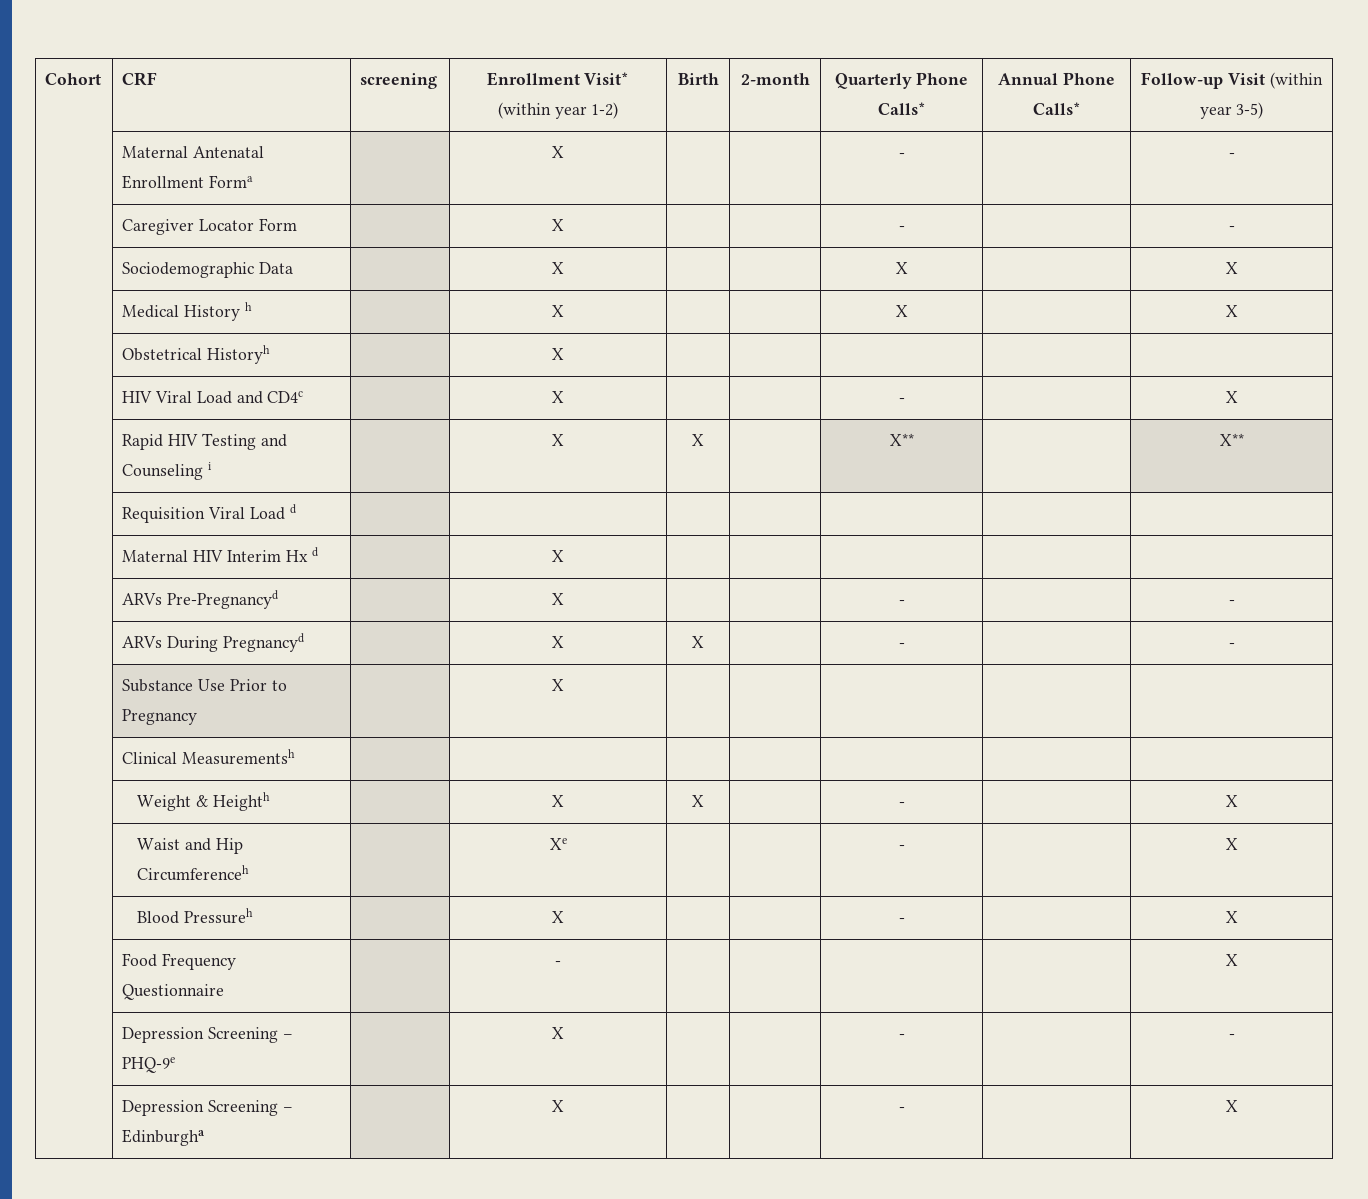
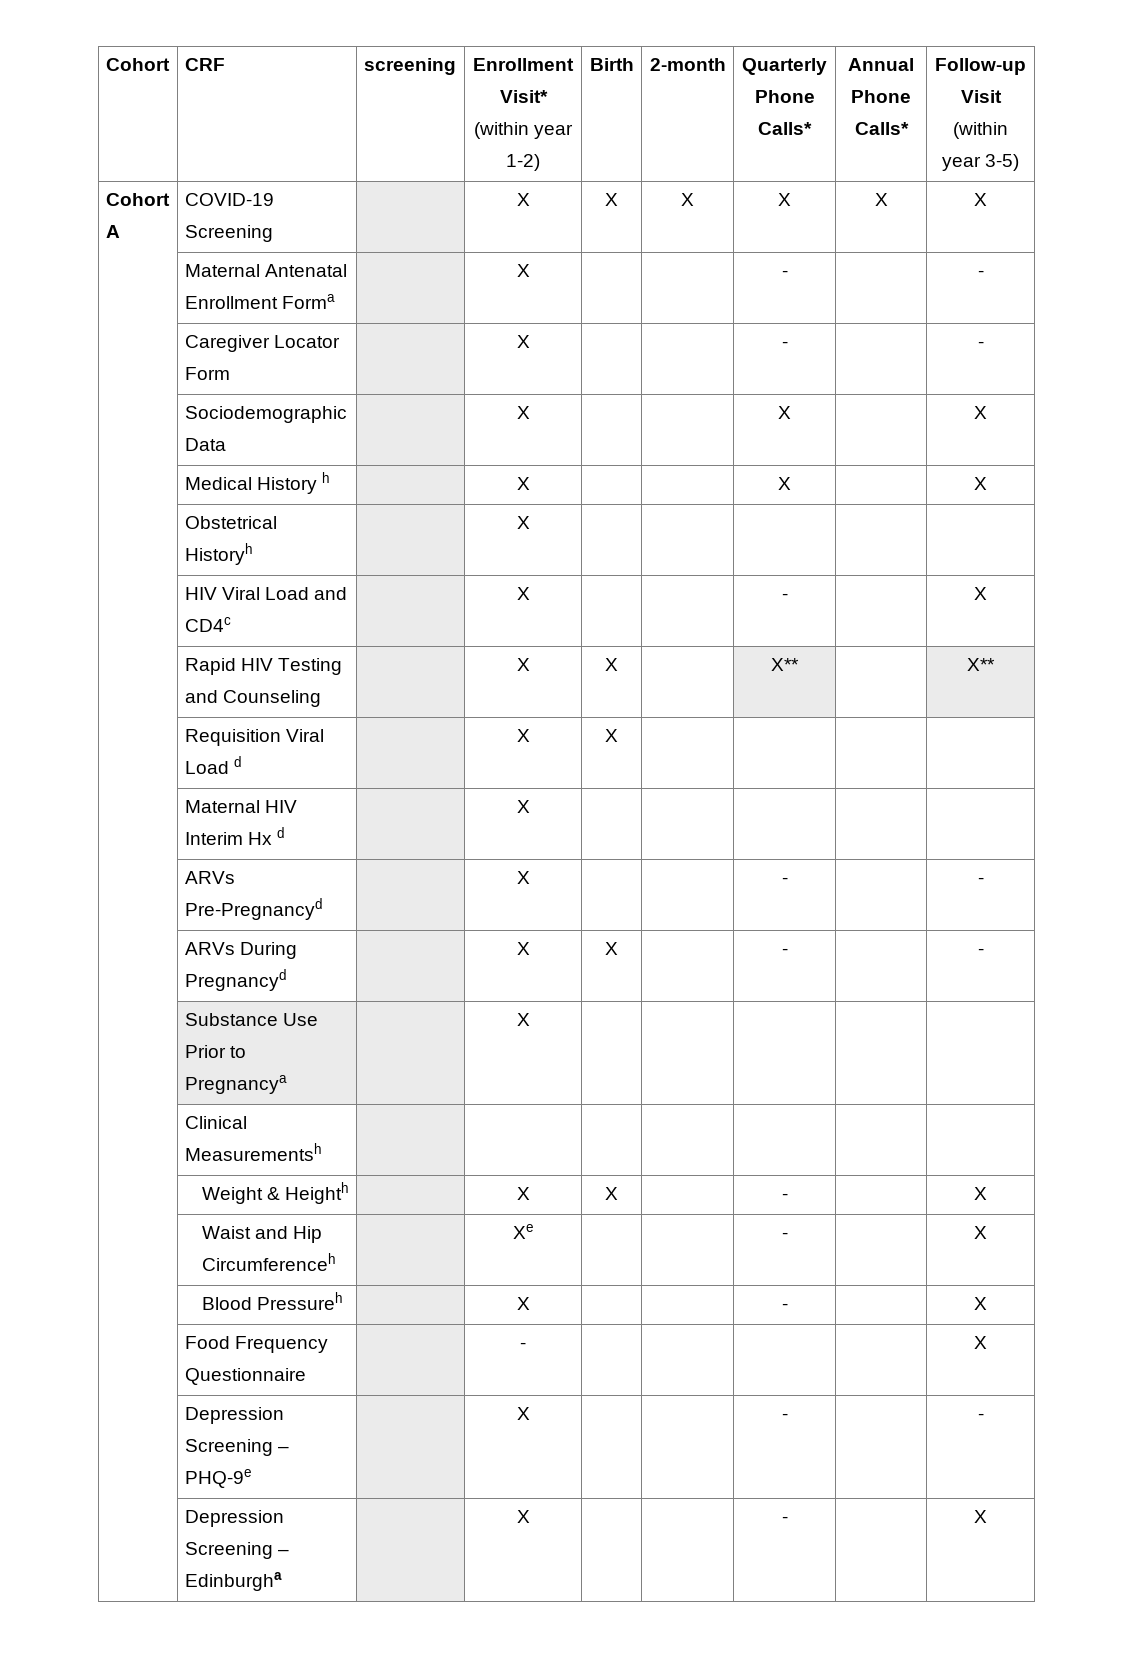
+ Cohort A | COVID-19 Screening | | X | X | X | X | X | X
- | Rapid HIV Testing and Counseling i | | X | X | | X** | | X**
+ | Rapid HIV Testing and Counseling | | X | X | | X** | | X**
- | Requisition Viral Load d | | | | | | |
+ | Requisition Viral Load d | | X | X | | | |
- | Substance Use Prior to Pregnancy | | X | | | | |
+ | Substance Use Prior to Pregnancya | | X | | | | |

